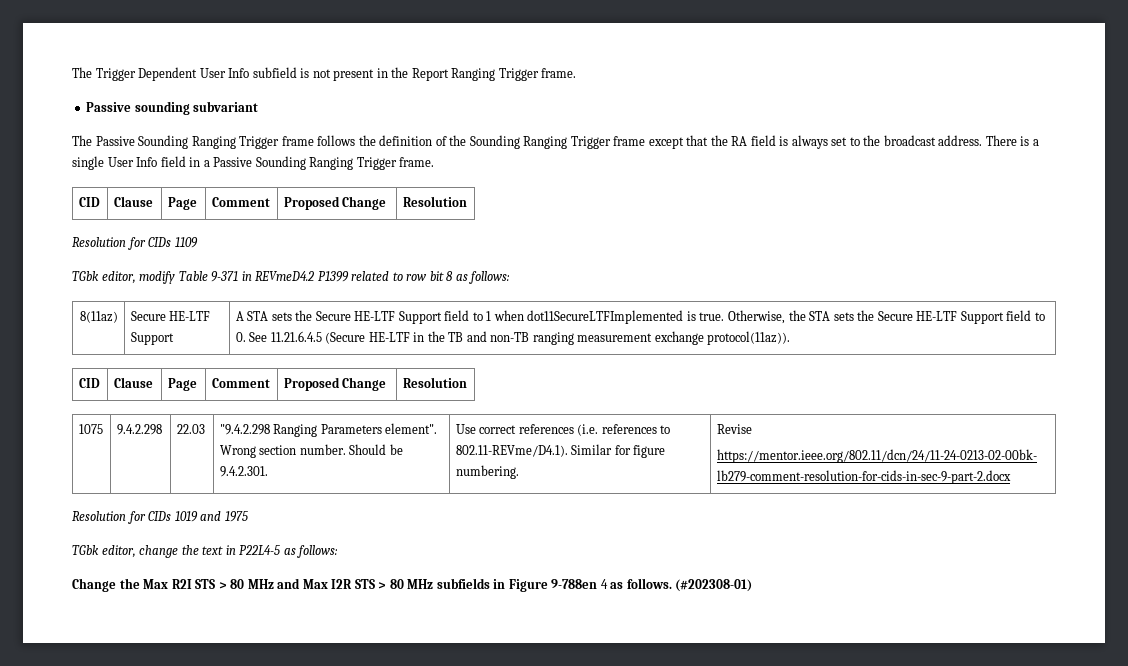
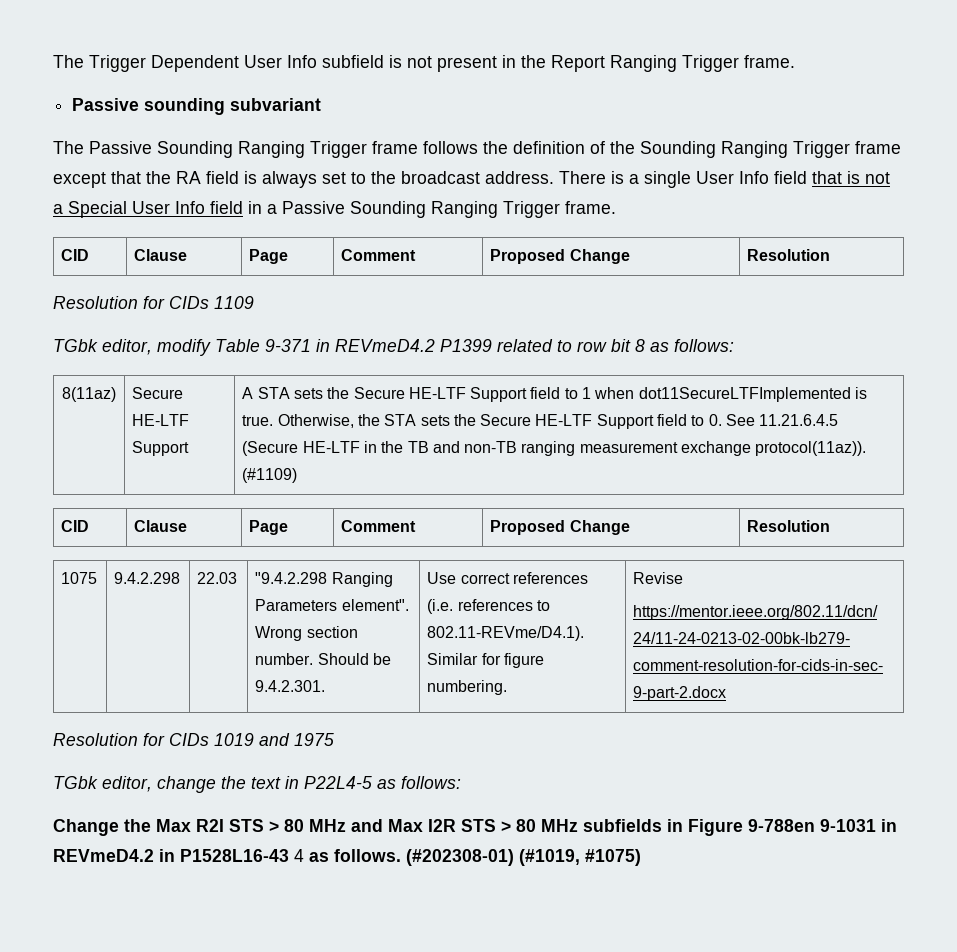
- There is a single User Info field in a Passive Sounding Ranging Trigger frame.
+ There is a single User Info field that is not a Special User Info field in a Passive Sounding Ranging Trigger frame.
+ (#1109)
- Change the Max R2I STS > 80 MHz and Max I2R STS > 80 MHz subfields in Figure 9-788en 4 as follows.
+ Change the Max R2I STS > 80 MHz and Max I2R STS > 80 MHz subfields in Figure 9-788en 9-1031 in REVmeD4.2 in P1528L16-43 4 as follows.
- (#202308-01)
+ (#202308-01) (#1019, #1075)

